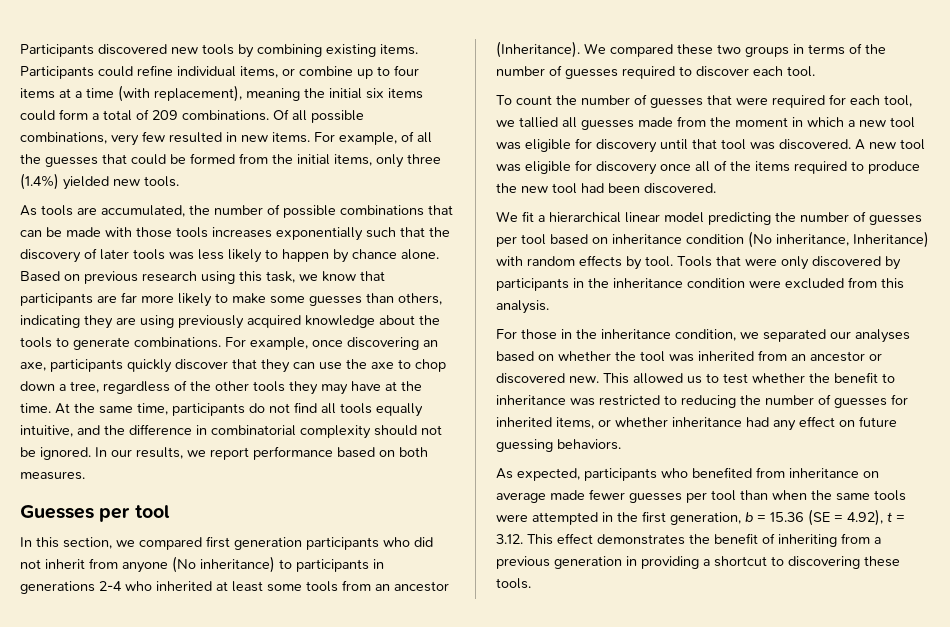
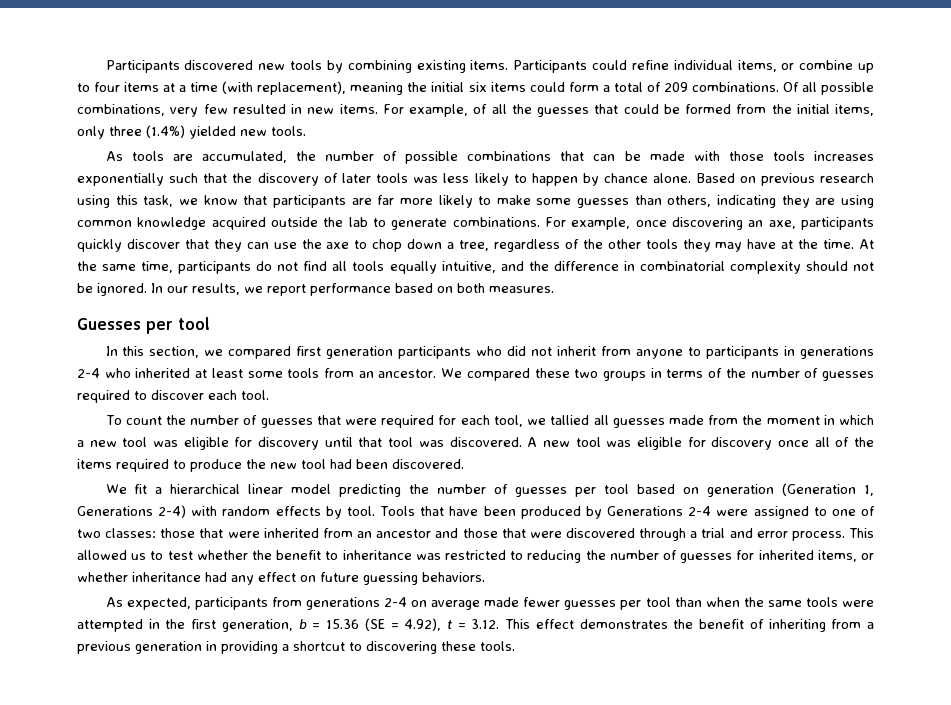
- Based on previous research using this task, we know that participants are far more likely to make some guesses than others, indicating they are using previously acquired knowledge about the tools to generate combinations.
+ Based on previous research using this task, we know that participants are far more likely to make some guesses than others, indicating they are using common knowledge acquired outside the lab to generate combinations.
- In this section, we compared first generation participants who did not inherit from anyone (No inheritance) to participants in generations 2-4 who inherited at least some tools from an ancestor (Inheritance).
+ In this section, we compared first generation participants who did not inherit from anyone to participants in generations 2-4 who inherited at least some tools from an ancestor.
- We fit a hierarchical linear model predicting the number of guesses per tool based on inheritance condition (No inheritance, Inheritance) with random effects by tool.
+ We fit a hierarchical linear model predicting the number of guesses per tool based on generation (Generation 1, Generations 2-4) with random effects by tool.
- Tools that were only discovered by participants in the inheritance condition were excluded from this analysis.
- For those in the inheritance condition, we separated our analyses based on whether the tool was inherited from an ancestor or discovered new.
+ Tools that have been produced by Generations 2-4 were assigned to one of two classes: those that were inherited from an ancestor and those that were discovered through a trial and error process.
- As expected, participants who benefited from inheritance on average made fewer guesses per tool than when the same tools were attempted in the first generation, b = 15.36 (SE = 4.92), t = 3.12. This effect demonstrates the benefit of inheriting from a previous generation in providing a shortcut to discovering these tools.
+ As expected, participants from generations 2-4 on average made fewer guesses per tool than when the same tools were attempted in the first generation, b = 15.36 (SE = 4.92), t = 3.12. This effect demonstrates the benefit of inheriting from a previous generation in providing a shortcut to discovering these tools.

